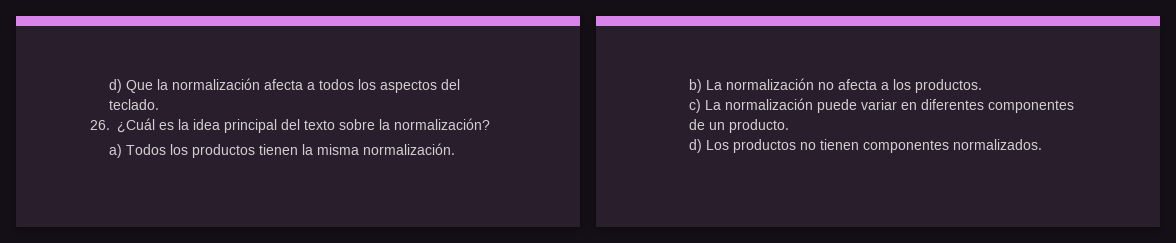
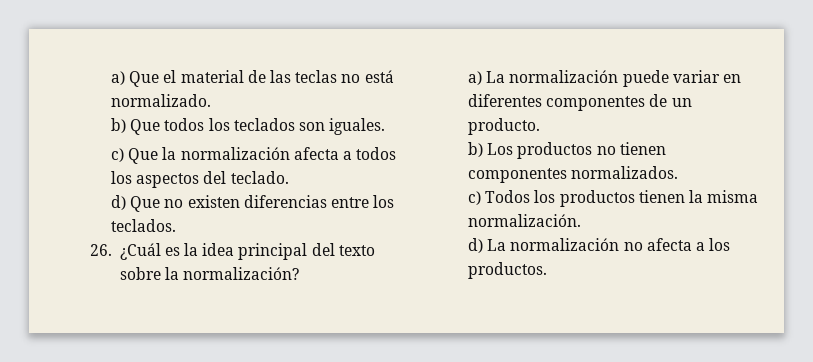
- d) Que la normalización afecta a todos los aspectos del teclado.
+ a) Que el material de las teclas no está normalizado.
+ b) Que todos los teclados son iguales.
+ c) Que la normalización afecta a todos los aspectos del teclado.
+ d) Que no existen diferencias entre los teclados.
- a) Todos los productos tienen la misma normalización.
- b) La normalización no afecta a los productos.
- c) La normalización puede variar en diferentes componentes de un producto.
+ a) La normalización puede variar en diferentes componentes de un producto.
- d) Los productos no tienen componentes normalizados.
+ b) Los productos no tienen componentes normalizados.
+ c) Todos los productos tienen la misma normalización.
+ d) La normalización no afecta a los productos.

